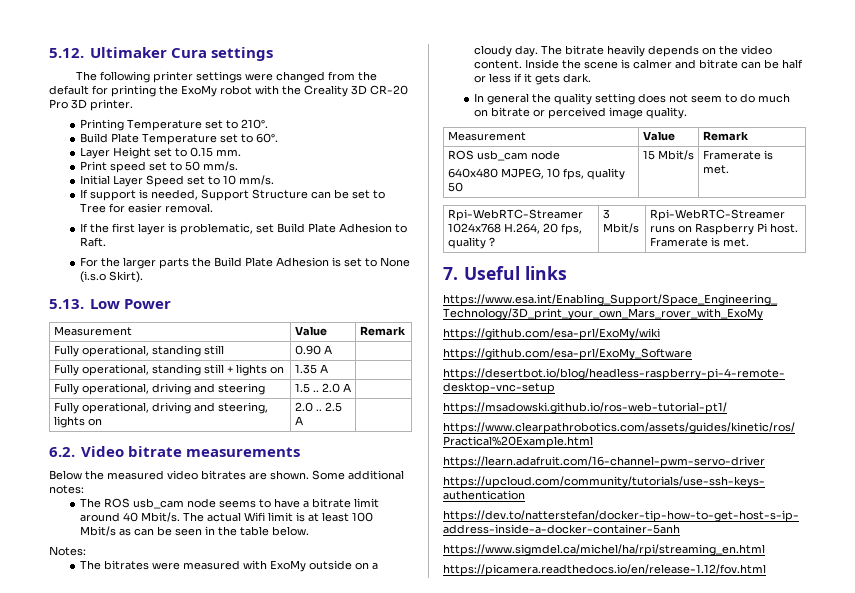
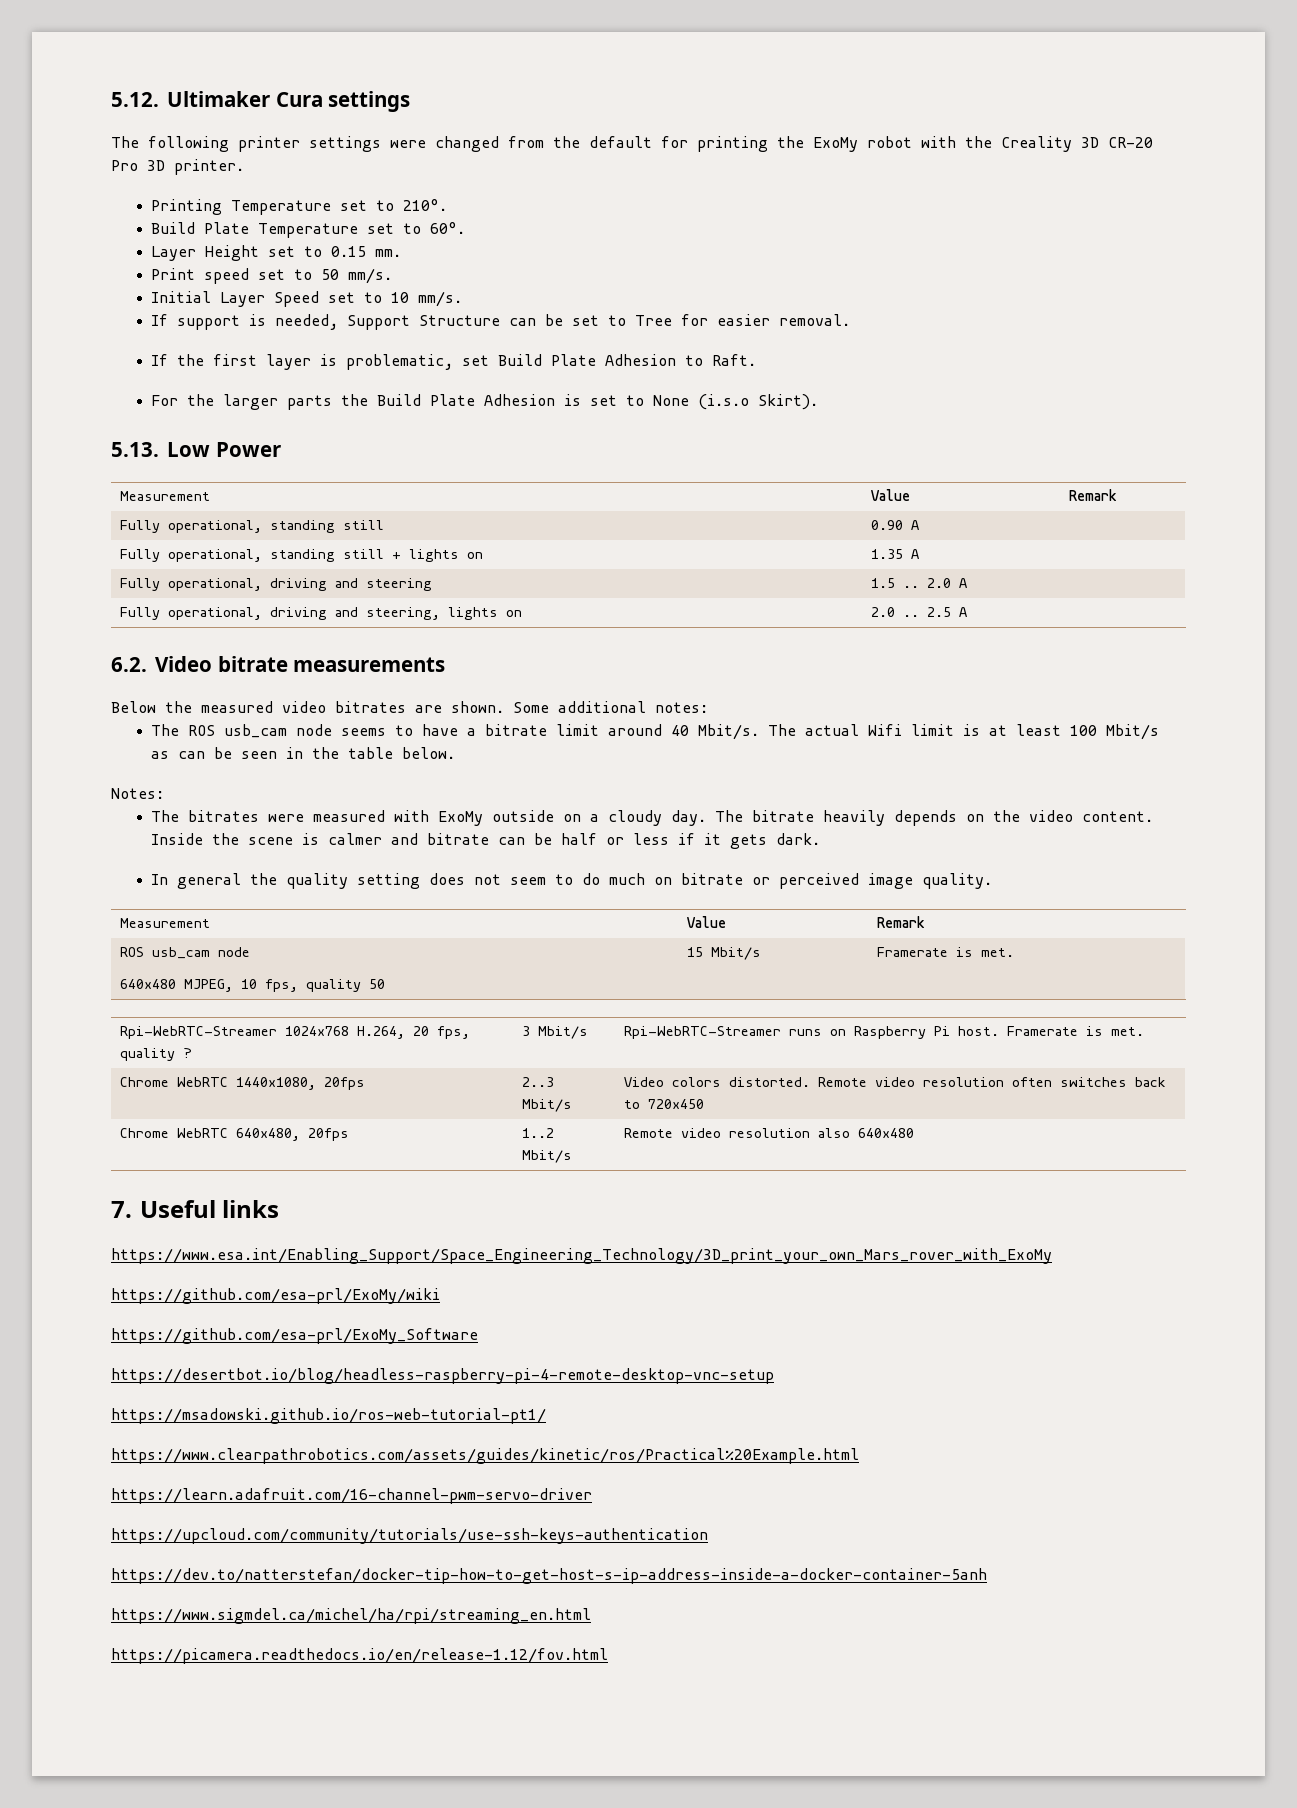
+ Chrome WebRTC 1440x1080, 20fps | 2..3 Mbit/s | Video colors distorted. Remote video resolution often switches back to 720x450
+ Chrome WebRTC 640x480, 20fps | 1..2 Mbit/s | Remote video resolution also 640x480

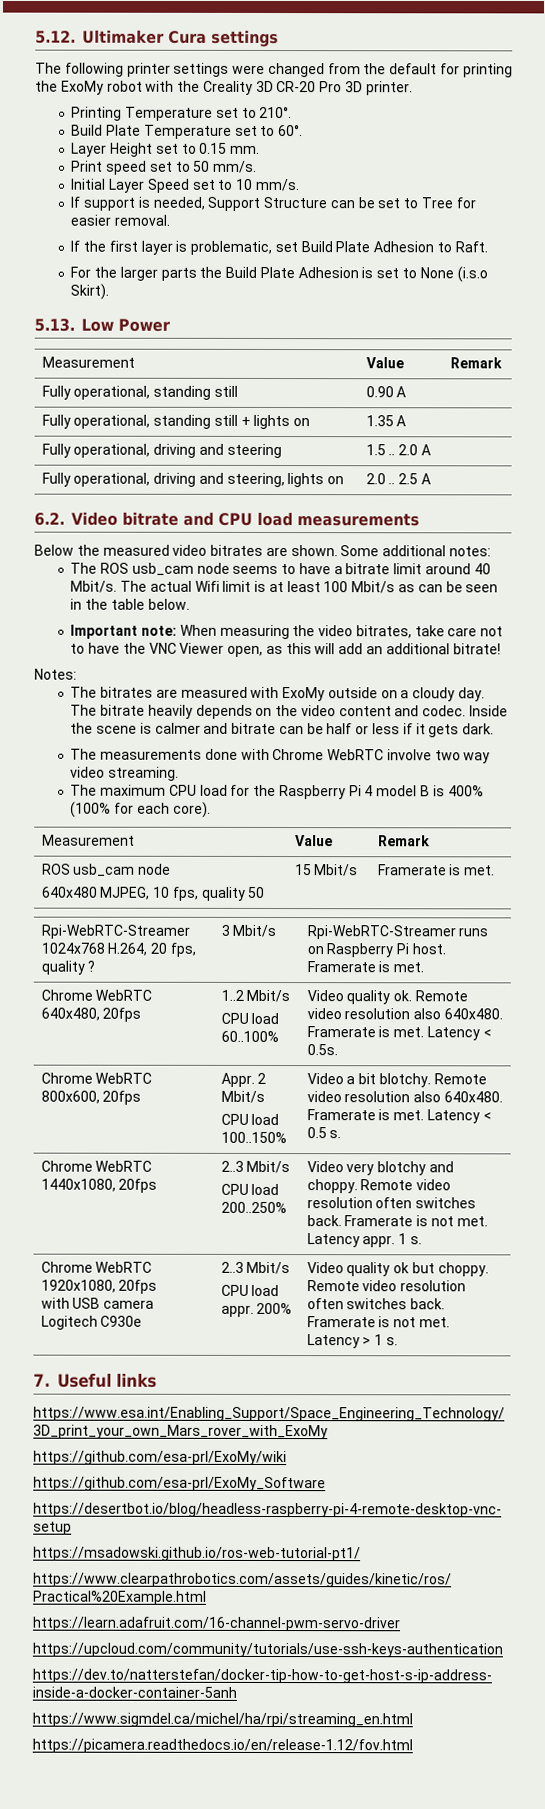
- 6.2. Video bitrate measurements
+ 6.2. Video bitrate and CPU load measurements
+ Important note: When measuring the video bitrates, take care not to have the VNC Viewer open, as this will add an additional bitrate!
- The bitrates were measured with ExoMy outside on a cloudy day.
+ The bitrates are measured with ExoMy outside on a cloudy day.
- The bitrate heavily depends on the video content.
+ The bitrate heavily depends on the video content and codec.
- In general the quality setting does not seem to do much on bitrate or perceived image quality.
+ The measurements done with Chrome WebRTC involve two way video streaming.
+ The maximum CPU load for the Raspberry Pi 4 model B is 400% (100% for each core).
+ Chrome WebRTC 640x480, 20fps | 1..2 Mbit/s
+ CPU load 60..100% | Video quality ok. Remote video resolution also 640x480. Framerate is met. Latency < 0.5s.
+ Chrome WebRTC 800x600, 20fps | Appr. 2 Mbit/s
+ CPU load 100..150% | Video a bit blotchy. Remote video resolution also 640x480. Framerate is met. Latency < 0.5 s.
- Chrome WebRTC 1440x1080, 20fps | 2..3 Mbit/s | Video colors distorted. Remote video resolution often switches back to 720x450
- Chrome WebRTC 640x480, 20fps | 1..2 Mbit/s | Remote video resolution also 640x480
+ Chrome WebRTC 1440x1080, 20fps | 2..3 Mbit/s
+ CPU load 200..250% | Video very blotchy and choppy. Remote video resolution often switches back. Framerate is not met. Latency appr. 1 s.
+ Chrome WebRTC 1920x1080, 20fps
+ with USB camera Logitech C930e | 2..3 Mbit/s
+ CPU load appr. 200% | Video quality ok but choppy. Remote video resolution often switches back. Framerate is not met. Latency > 1 s.

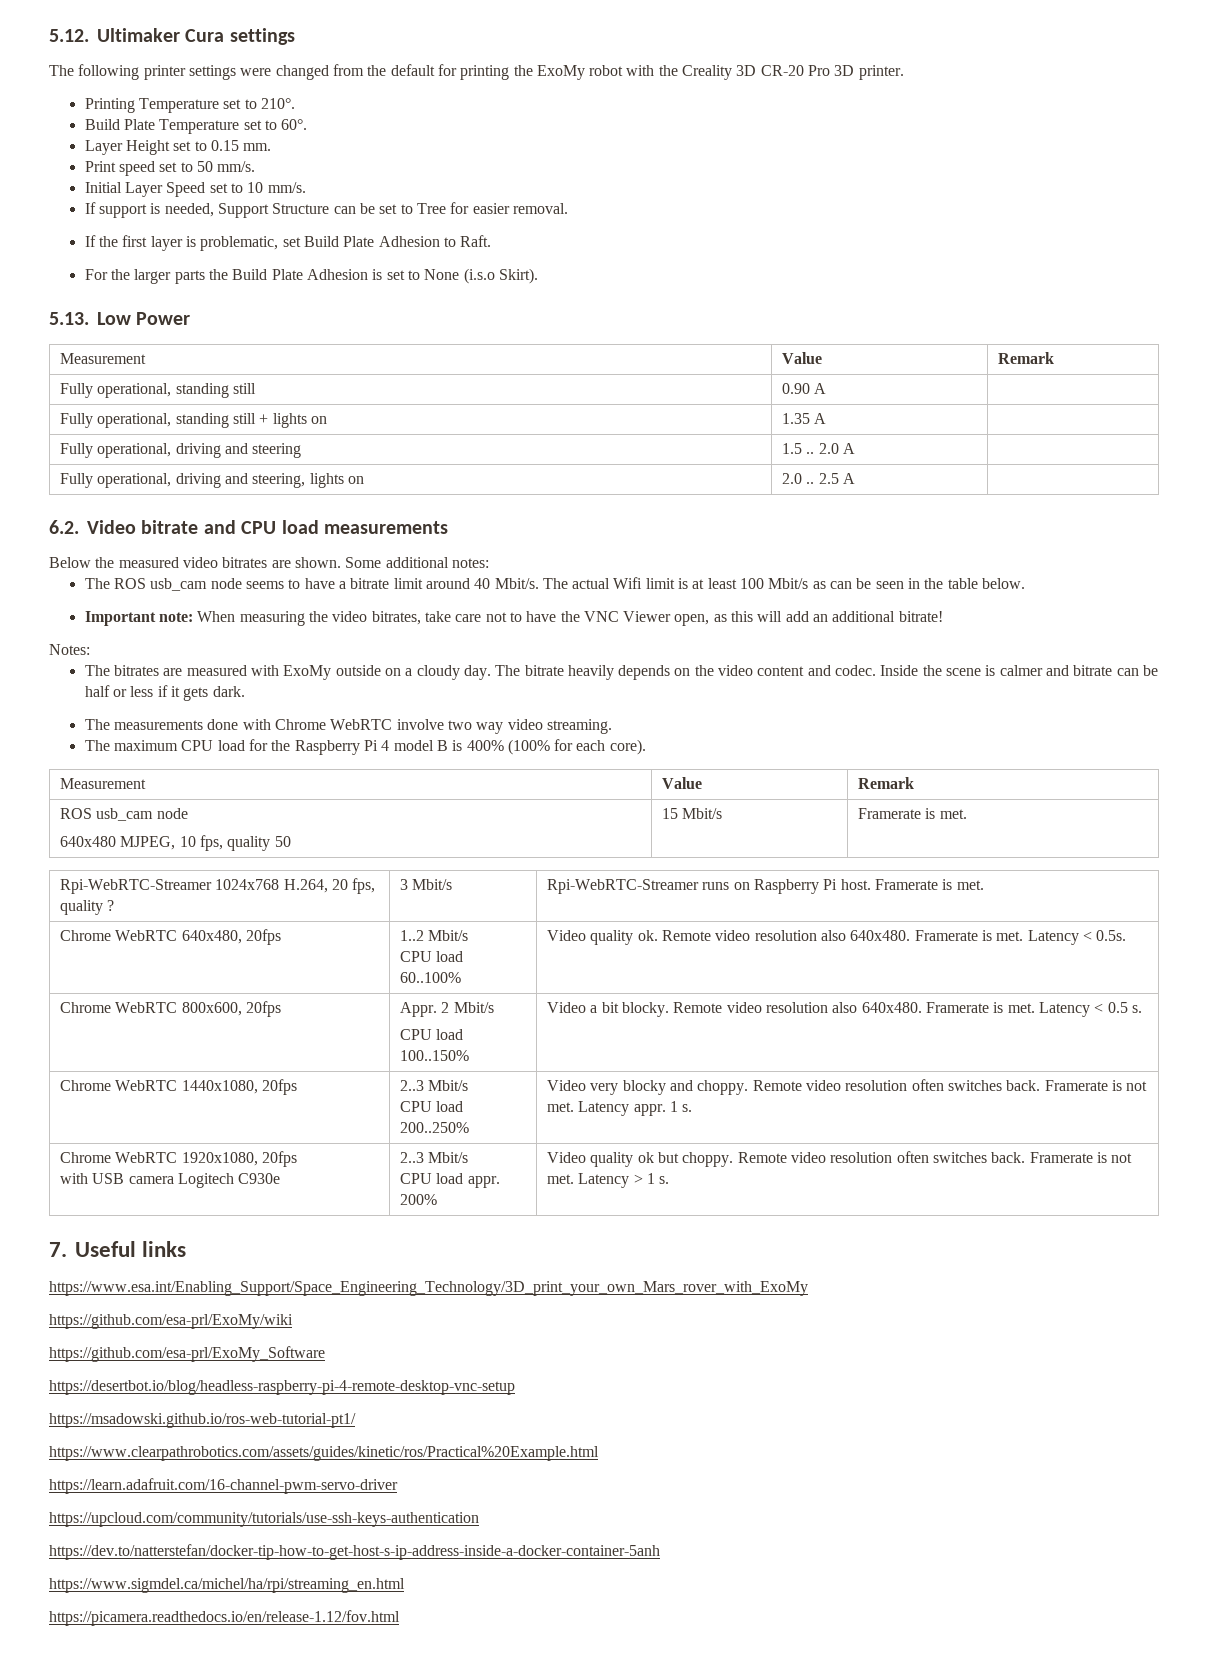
  Chrome WebRTC 800x600, 20fps | Appr. 2 Mbit/s
- CPU load 100..150% | Video a bit blotchy. Remote video resolution also 640x480. Framerate is met. Latency < 0.5 s.
+ CPU load 100..150% | Video a bit blocky. Remote video resolution also 640x480. Framerate is met. Latency < 0.5 s.
  Chrome WebRTC 1440x1080, 20fps | 2..3 Mbit/s
- CPU load 200..250% | Video very blotchy and choppy. Remote video resolution often switches back. Framerate is not met. Latency appr. 1 s.
+ CPU load 200..250% | Video very blocky and choppy. Remote video resolution often switches back. Framerate is not met. Latency appr. 1 s.

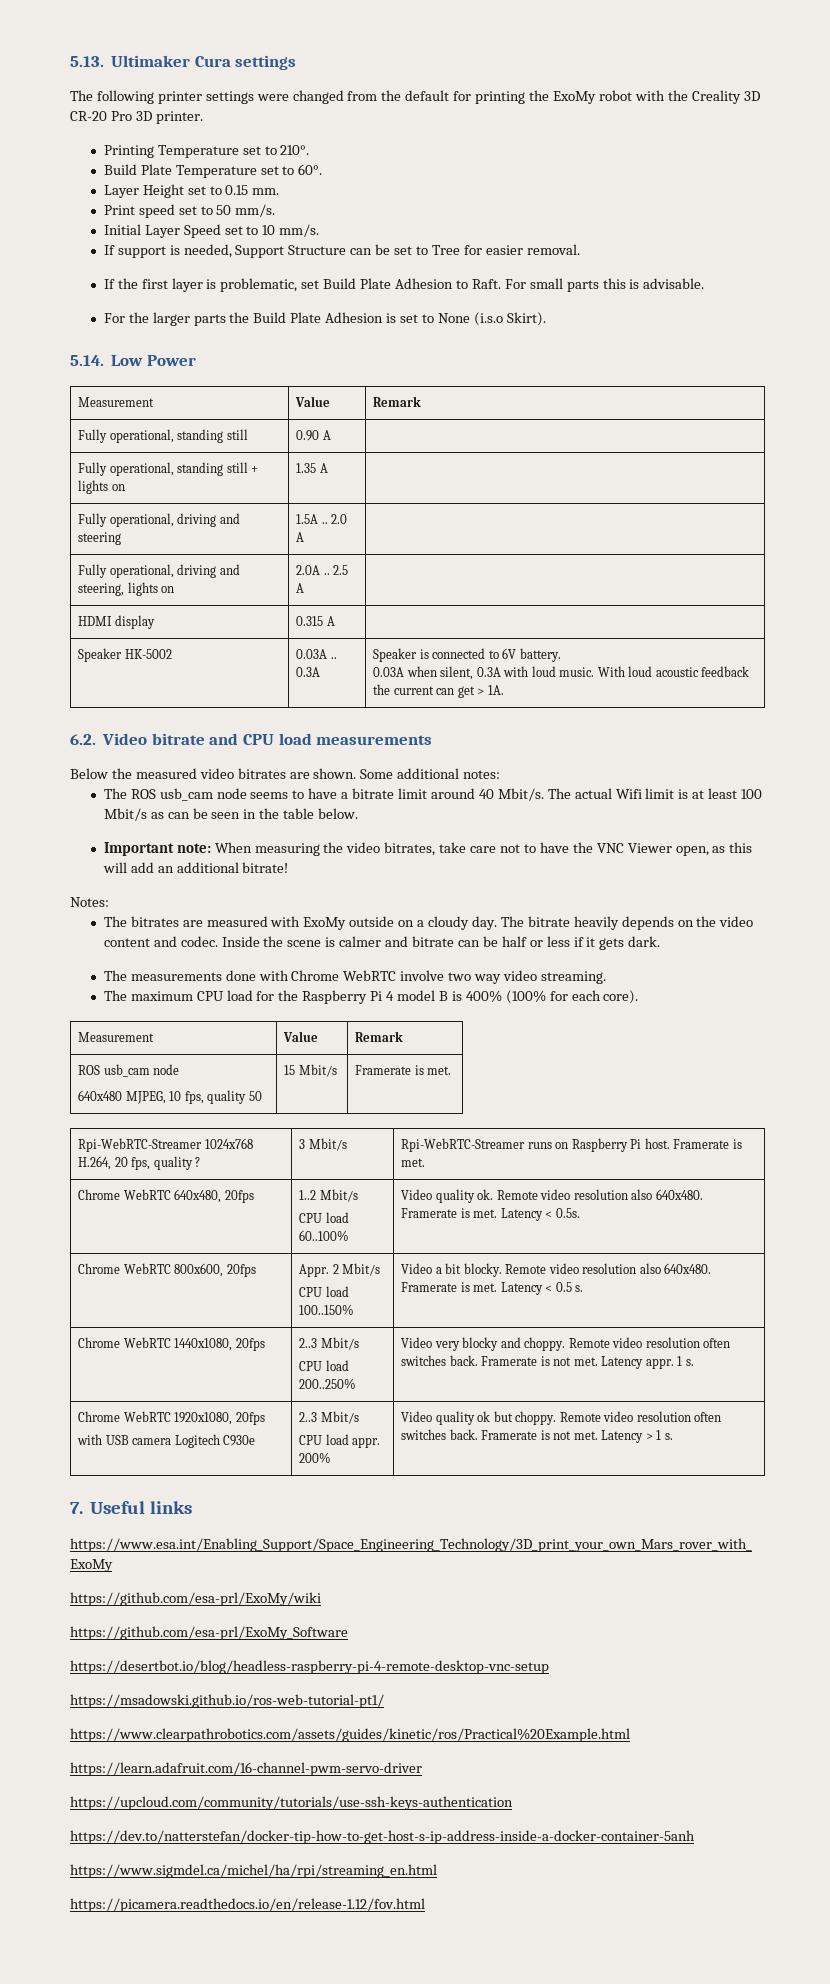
- 5.12. Ultimaker Cura settings
+ 5.13. Ultimaker Cura settings
+ For small parts this is advisable.
- 5.13. Low Power
+ 5.14. Low Power
- Fully operational, driving and steering | 1.5 .. 2.0 A |
+ Fully operational, driving and steering | 1.5A .. 2.0 A |
- Fully operational, driving and steering, lights on | 2.0 .. 2.5 A |
+ Fully operational, driving and steering, lights on | 2.0A .. 2.5 A |
+ HDMI display | 0.315 A |
+ Speaker HK-5002 | 0.03A .. 0.3A | Speaker is connected to 6V battery.
+ 0.03A when silent, 0.3A with loud music. With loud acoustic feedback the current can get > 1A.

